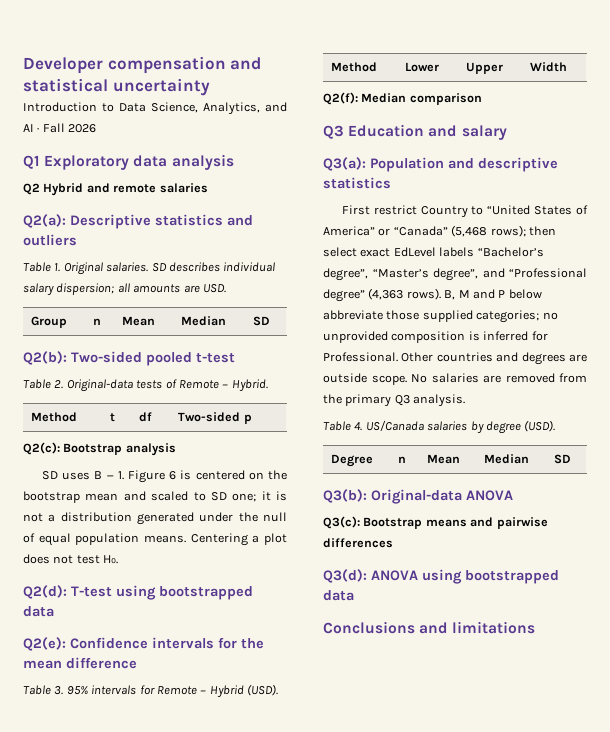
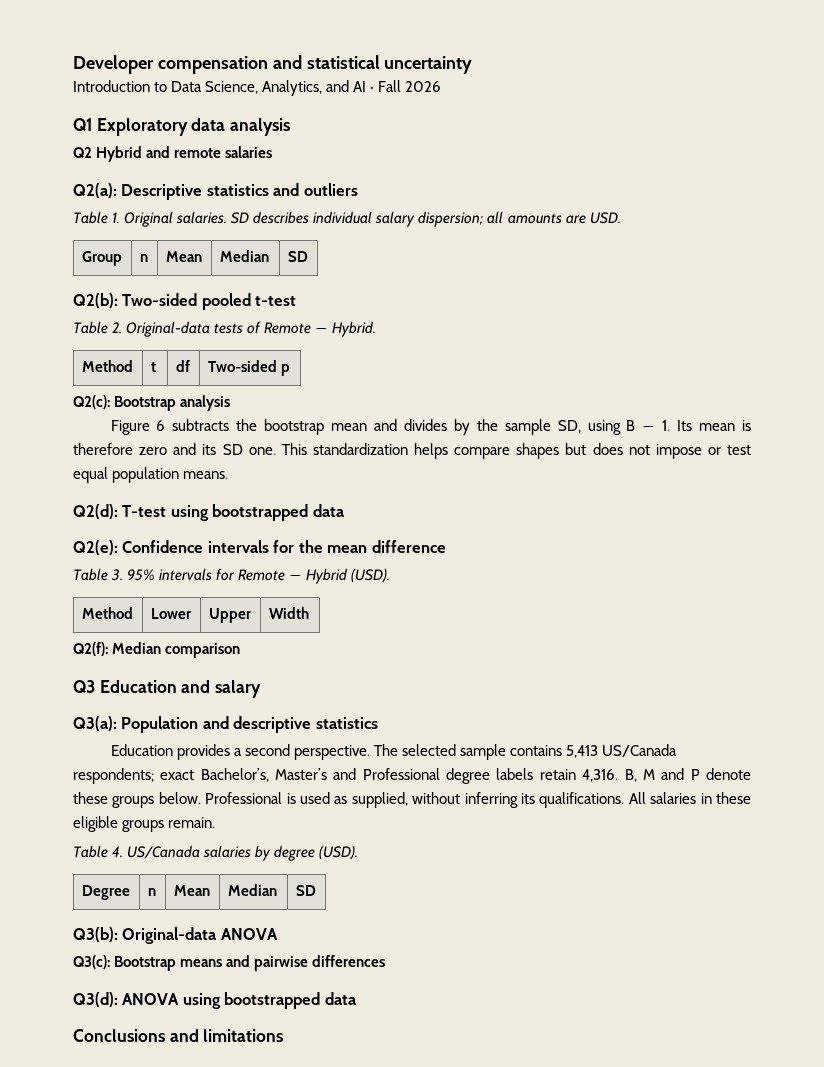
- SD uses B − 1. Figure 6 is centered on the bootstrap mean and scaled to SD one; it is not a distribution generated under the null of equal population means. Centering a plot does not test H₀.
+ Figure 6 subtracts the bootstrap mean and divides by the sample SD, using B − 1. Its mean is therefore zero and its SD one. This standardization helps compare shapes but does not impose or test equal population means.
- First restrict Country to “United States of America” or “Canada” (5,468 rows); then select exact EdLevel labels “Bachelor’s degree”, “Master’s degree”, and “Professional degree” (4,363 rows). B, M and P below abbreviate those supplied categories; no unprovided composition is inferred for Professional. Other countries and degrees are outside scope. No salaries are removed from the primary Q3 analysis.
+ Education provides a second perspective. The selected sample contains 5,413 US/Canada respondents; exact Bachelor’s, Master’s and Professional degree labels retain 4,316. B, M and P denote these groups below. Professional is used as supplied, without inferring its qualifications. All salaries in these eligible groups remain.

